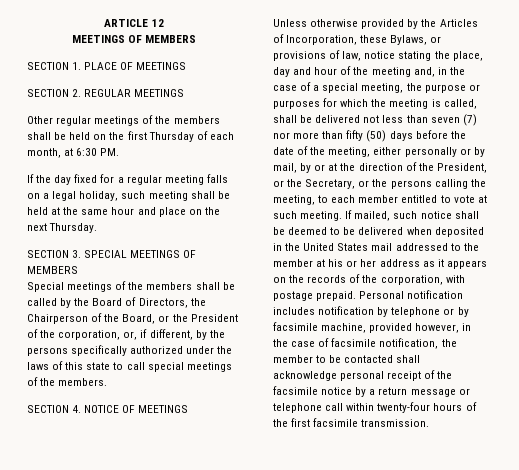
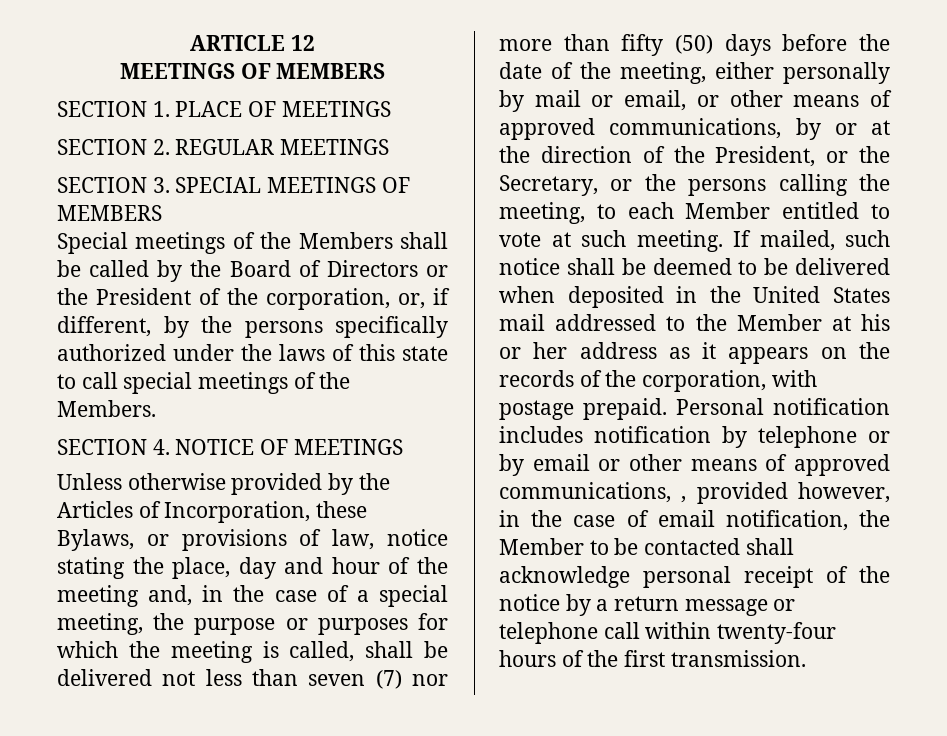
- Other regular meetings of the members shall be held on the first Thursday of each month, at 6:30 PM.
- If the day fixed for a regular meeting falls on a legal holiday, such meeting shall be held at the same hour and place on the next Thursday.
- Special meetings of the members shall be called by the Board of Directors, the Chairperson of the Board, or the President of the corporation, or, if different, by the persons specifically authorized under the laws of this state to call special meetings of the members.
+ Special meetings of the Members shall be called by the Board of Directors or the President of the corporation, or, if different, by the persons specifically authorized under the laws of this state to call special meetings of the Members.
- Unless otherwise provided by the Articles of Incorporation, these Bylaws, or provisions of law, notice stating the place, day and hour of the meeting and, in the case of a special meeting, the purpose or purposes for which the meeting is called, shall be delivered not less than seven (7) nor more than fifty (50) days before the date of the meeting, either personally or by mail, by or at the direction of the President, or the Secretary, or the persons calling the meeting, to each member entitled to vote at such meeting.
+ Unless otherwise provided by the Articles of Incorporation, these Bylaws, or provisions of law, notice stating the place, day and hour of the meeting and, in the case of a special meeting, the purpose or purposes for which the meeting is called, shall be delivered not less than seven (7) nor more than fifty (50) days before the date of the meeting, either personally by mail or email, or other means of approved communications, by or at the direction of the President, or the Secretary, or the persons calling the meeting, to each Member entitled to vote at such meeting.
- If mailed, such notice shall be deemed to be delivered when deposited in the United States mail addressed to the member at his or her address as it appears on the records of the corporation, with postage prepaid.
+ If mailed, such notice shall be deemed to be delivered when deposited in the United States mail addressed to the Member at his or her address as it appears on the records of the corporation, with postage prepaid.
- Personal notification includes notification by telephone or by facsimile machine, provided however, in the case of facsimile notification, the member to be contacted shall acknowledge personal receipt of the facsimile notice by a return message or telephone call within twenty-four hours of the first facsimile transmission.
+ Personal notification includes notification by telephone or by email or other means of approved communications, , provided however, in the case of email notification, the Member to be contacted shall acknowledge personal receipt of the notice by a return message or telephone call within twenty-four hours of the first transmission.

